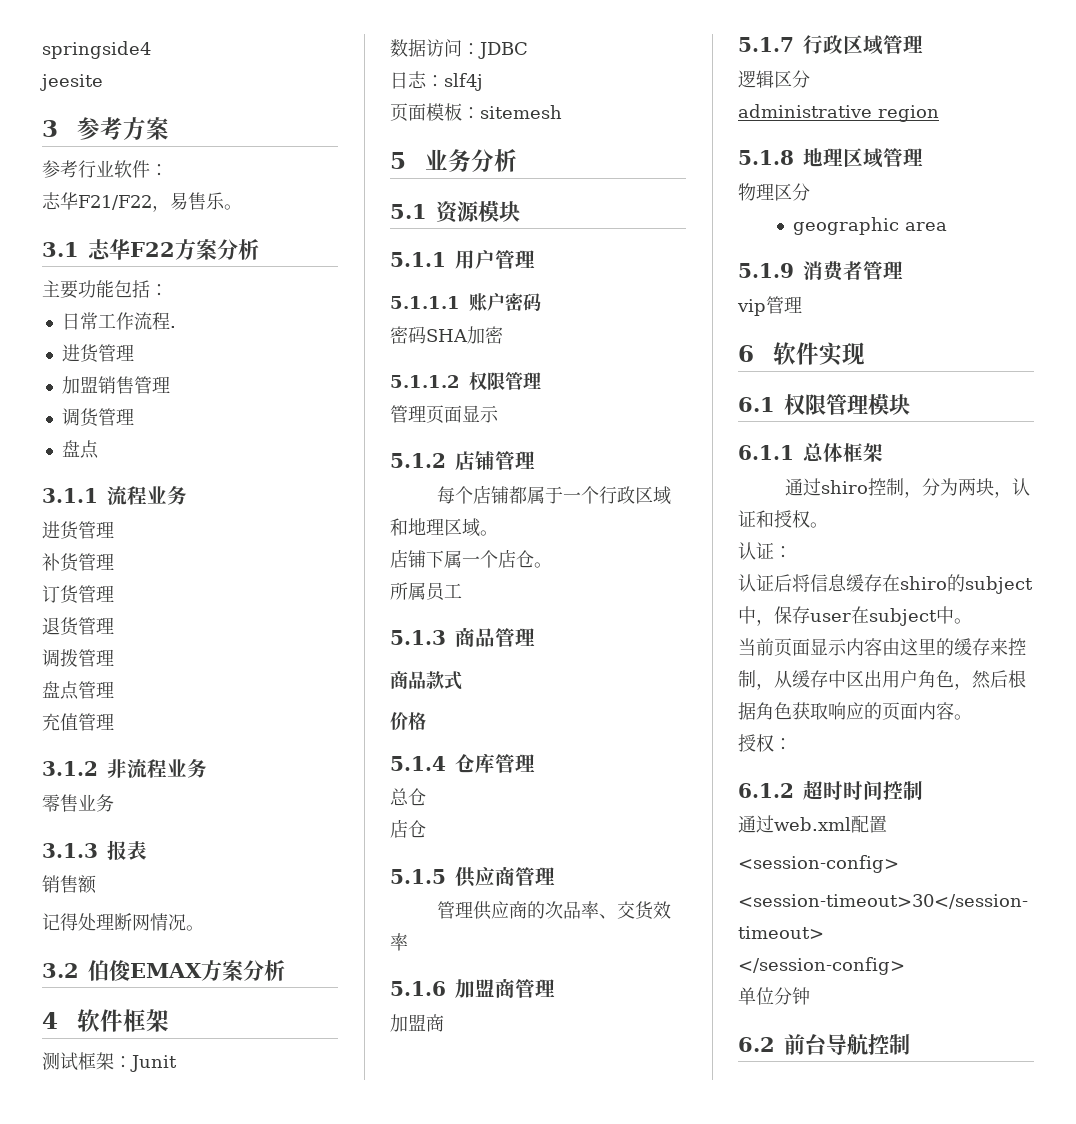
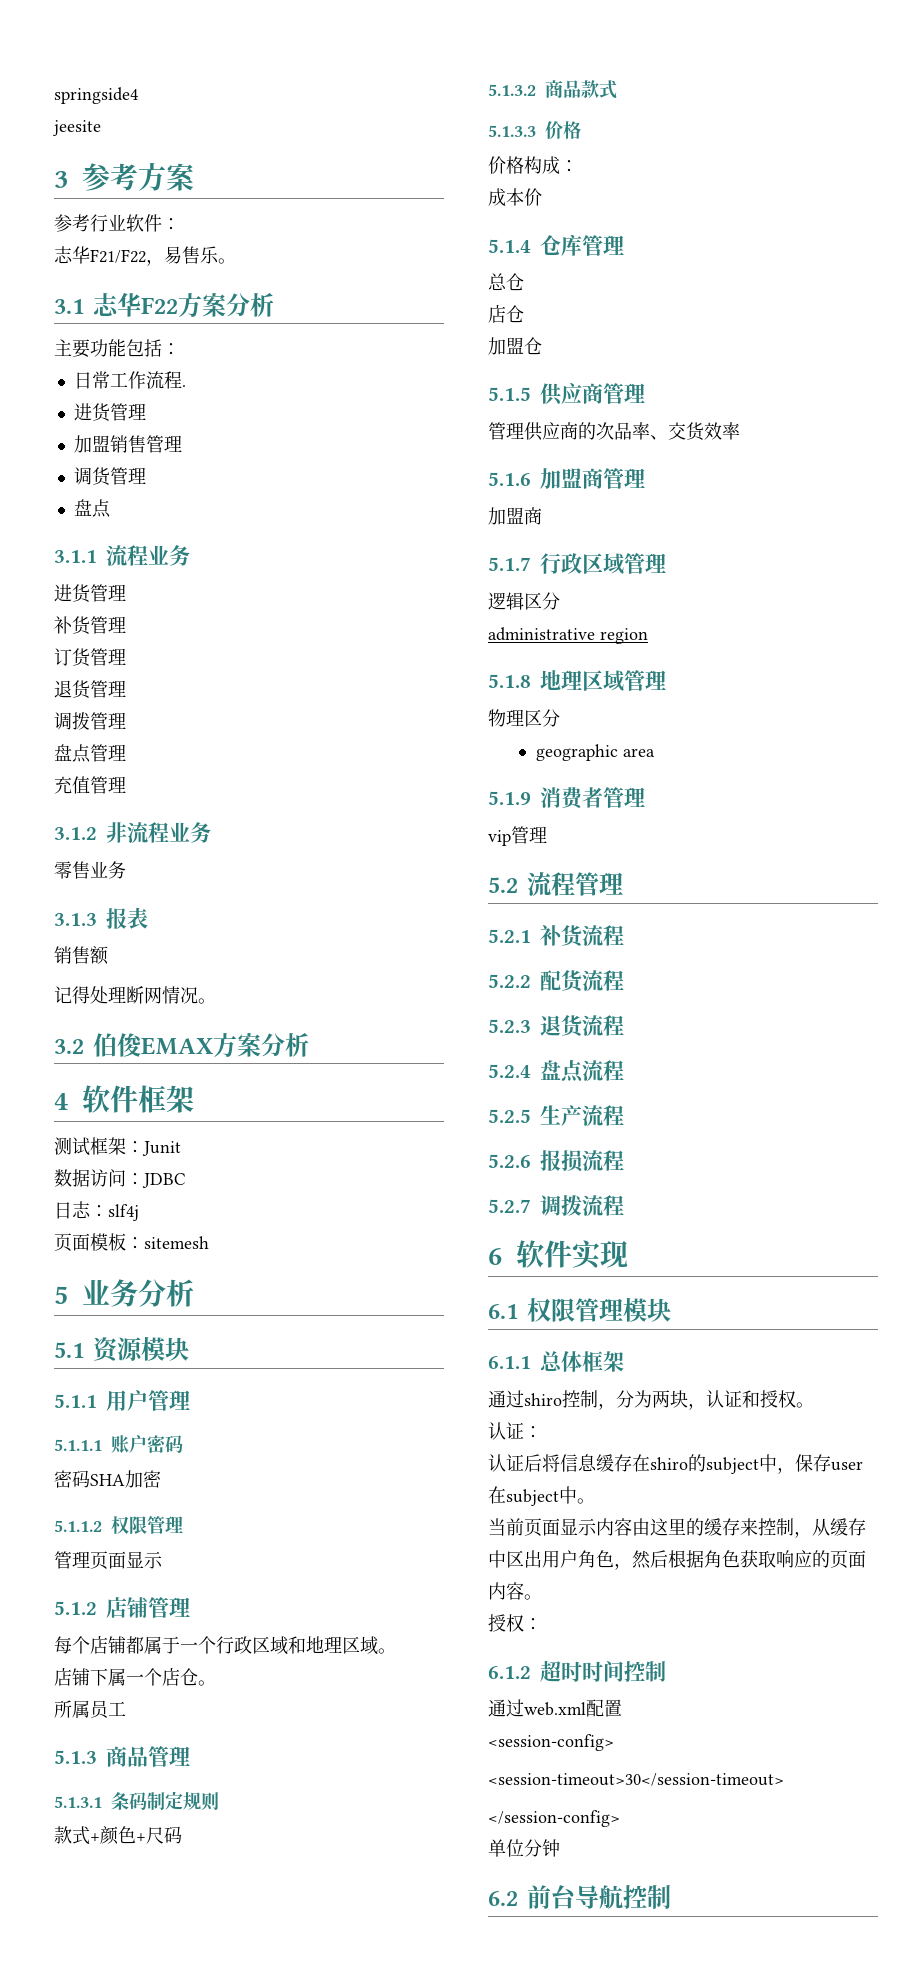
- 商品款式
+ 5.1.3.1条码制定规则
+ 款式+颜色+尺码
+ 5.1.3.2商品款式
- 价格
+ 5.1.3.3价格
+ 价格构成：
+ 成本价
+ 加盟仓
+ 5.2流程管理
+ 5.2.1补货流程
+ 5.2.2配货流程
+ 5.2.3退货流程
+ 5.2.4盘点流程
+ 5.2.5生产流程
+ 5.2.6报损流程
+ 5.2.7调拨流程

